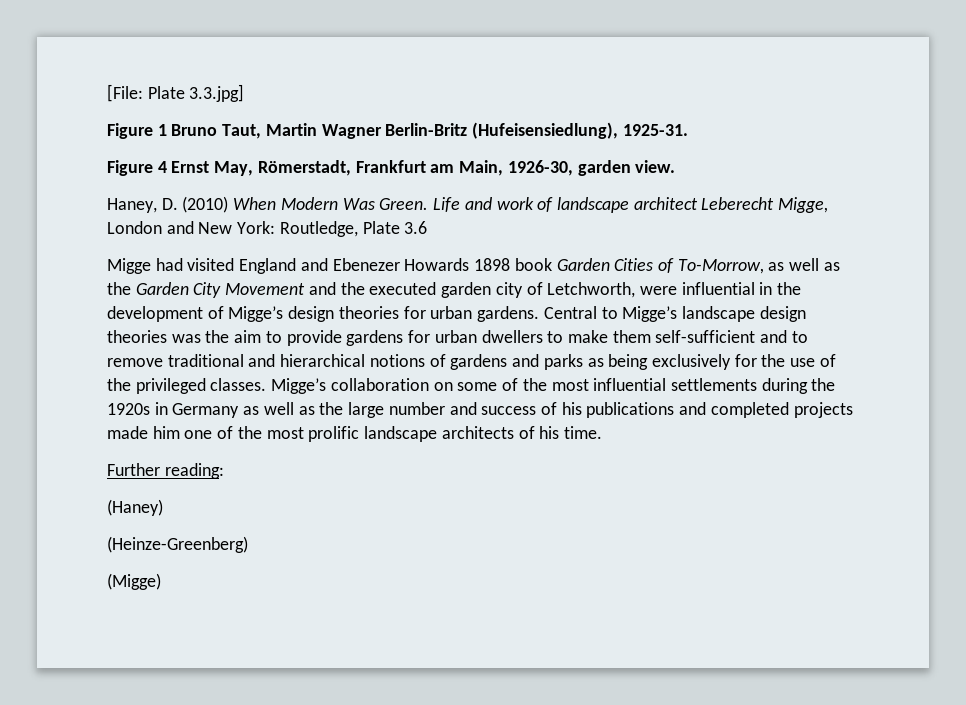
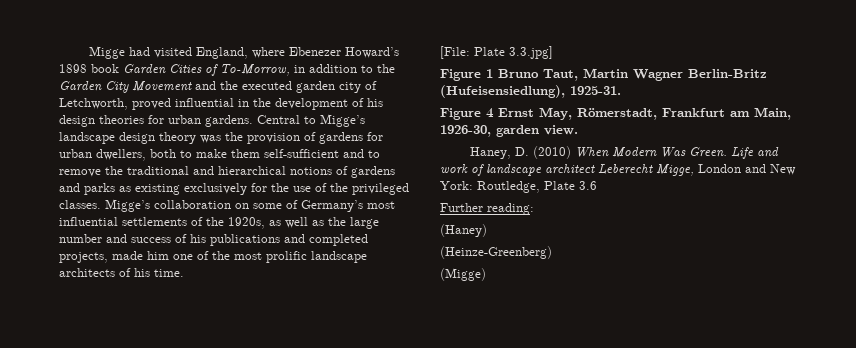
+ Migge had visited England, where Ebenezer Howard’s 1898 book Garden Cities of To-Morrow, in addition to the Garden City Movement and the executed garden city of Letchworth, proved influential in the development of his design theories for urban gardens. Central to Migge’s landscape design theory was the provision of gardens for urban dwellers, both to make them self-sufficient and to remove the traditional and hierarchical notions of gardens and parks as existing exclusively for the use of the privileged classes. Migge’s collaboration on some of Germany’s most influential settlements of the 1920s, as well as the large number and success of his publications and completed projects, made him one of the most prolific landscape architects of his time.
- Migge had visited England and Ebenezer Howards 1898 book Garden Cities of To-Morrow, as well as the Garden City Movement and the executed garden city of Letchworth, were influential in the development of Migge’s design theories for urban gardens. Central to Migge’s landscape design theories was the aim to provide gardens for urban dwellers to make them self-sufficient and to remove traditional and hierarchical notions of gardens and parks as being exclusively for the use of the privileged classes. Migge’s collaboration on some of the most influential settlements during the 1920s in Germany as well as the large number and success of his publications and completed projects made him one of the most prolific landscape architects of his time.

